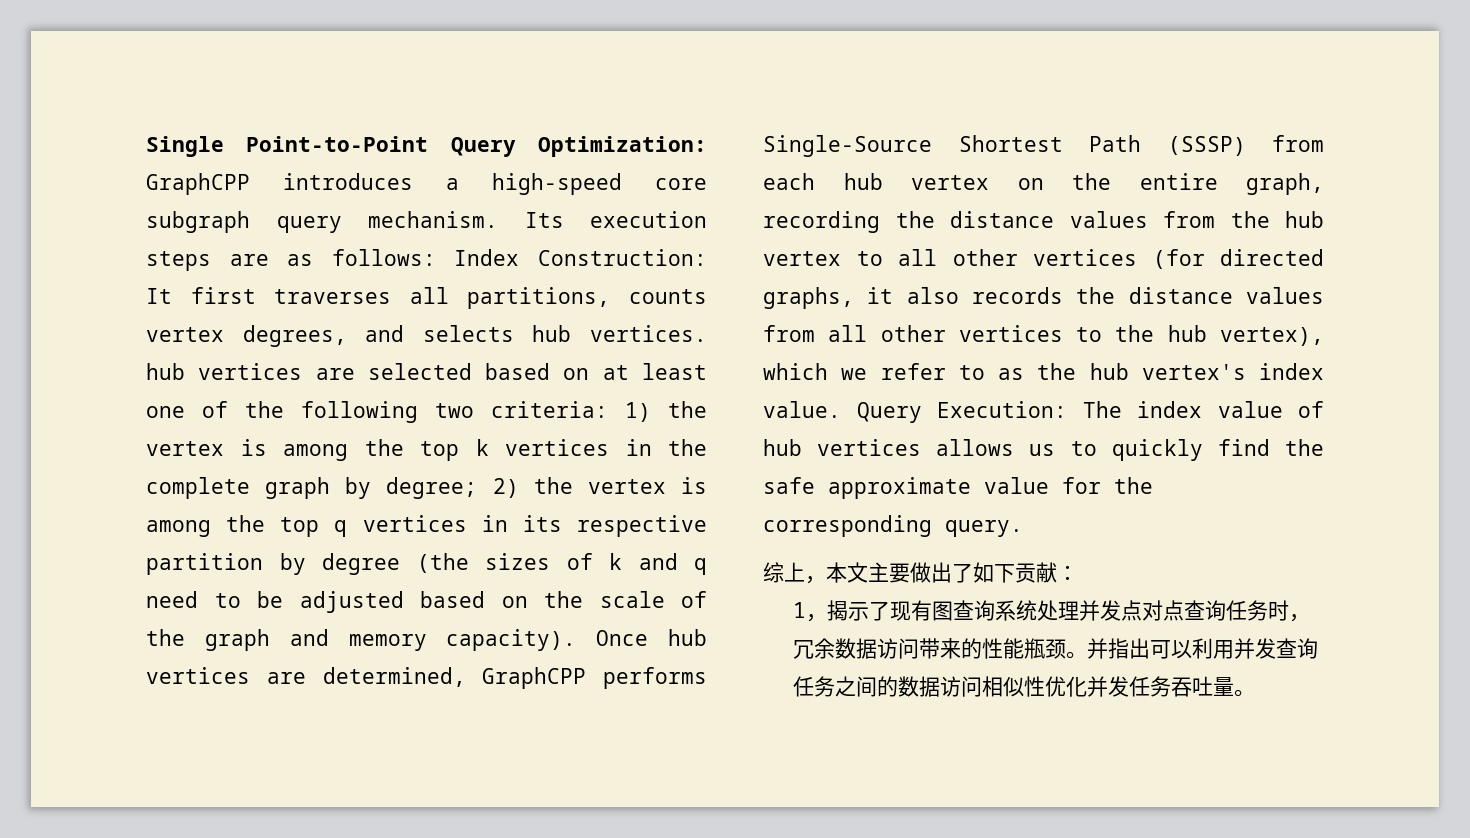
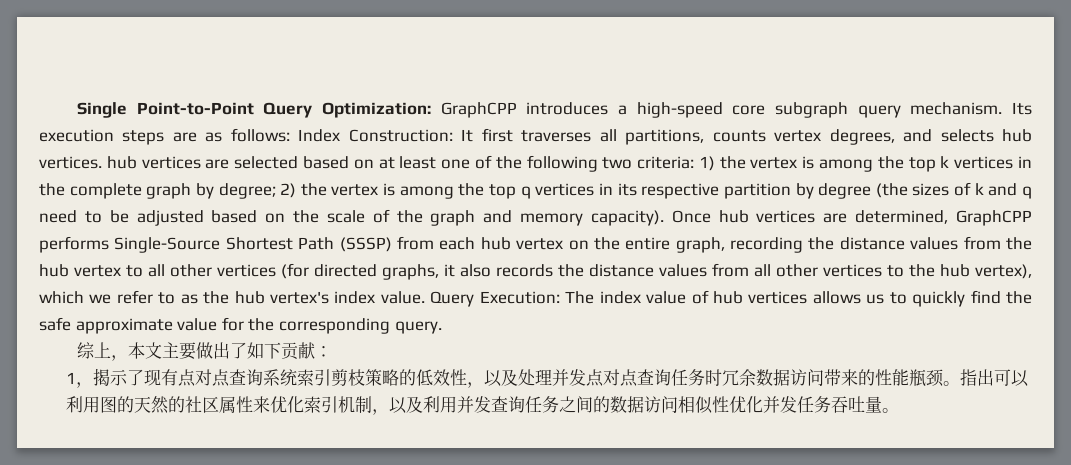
- 1，揭示了现有图查询系统处理并发点对点查询任务时，冗余数据访问带来的性能瓶颈。
+ 1，揭示了现有点对点查询系统索引剪枝策略的低效性，以及处理并发点对点查询任务时冗余数据访问带来的性能瓶颈。
- 并指出可以利用并发查询任务之间的数据访问相似性优化并发任务吞吐量。
+ 指出可以利用图的天然的社区属性来优化索引机制，以及利用并发查询任务之间的数据访问相似性优化并发任务吞吐量。

